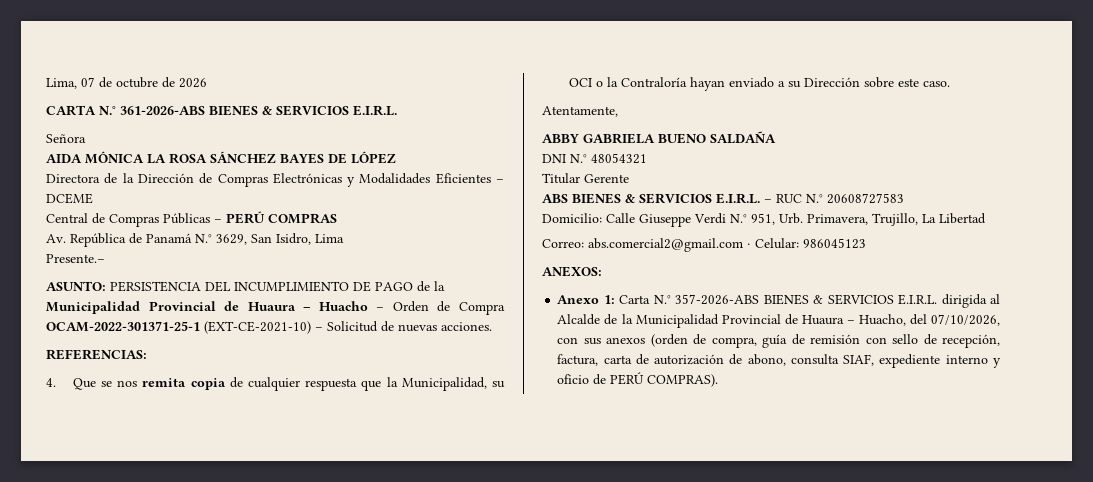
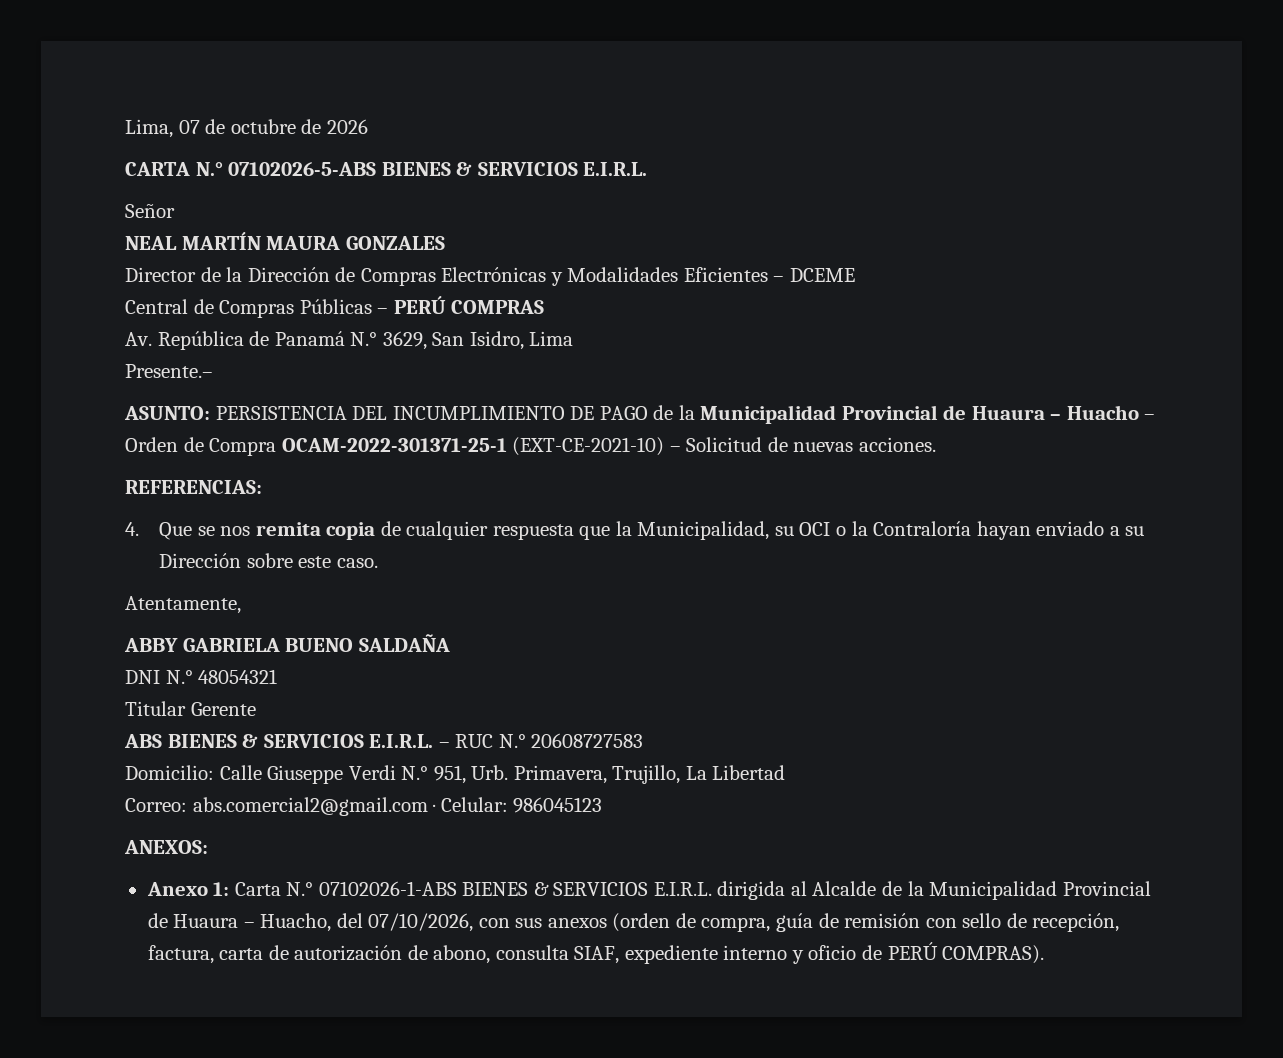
- CARTA N.° 361-2026-ABS BIENES & SERVICIOS E.I.R.L.
+ CARTA N.° 07102026-5-ABS BIENES & SERVICIOS E.I.R.L.
- Señora
- AIDA MÓNICA LA ROSA SÁNCHEZ BAYES DE LÓPEZ
- Directora de la Dirección de Compras Electrónicas y Modalidades Eficientes – DCEME
+ Señor
+ NEAL MARTÍN MAURA GONZALES
+ Director de la Dirección de Compras Electrónicas y Modalidades Eficientes – DCEME
- Anexo 1: Carta N.° 357-2026-ABS BIENES & SERVICIOS E.I.R.L. dirigida al Alcalde de la Municipalidad Provincial de Huaura – Huacho, del 07/10/2026, con sus anexos (orden de compra, guía de remisión con sello de recepción, factura, carta de autorización de abono, consulta SIAF, expediente interno y oficio de PERÚ COMPRAS).
+ Anexo 1: Carta N.° 07102026-1-ABS BIENES & SERVICIOS E.I.R.L. dirigida al Alcalde de la Municipalidad Provincial de Huaura – Huacho, del 07/10/2026, con sus anexos (orden de compra, guía de remisión con sello de recepción, factura, carta de autorización de abono, consulta SIAF, expediente interno y oficio de PERÚ COMPRAS).

